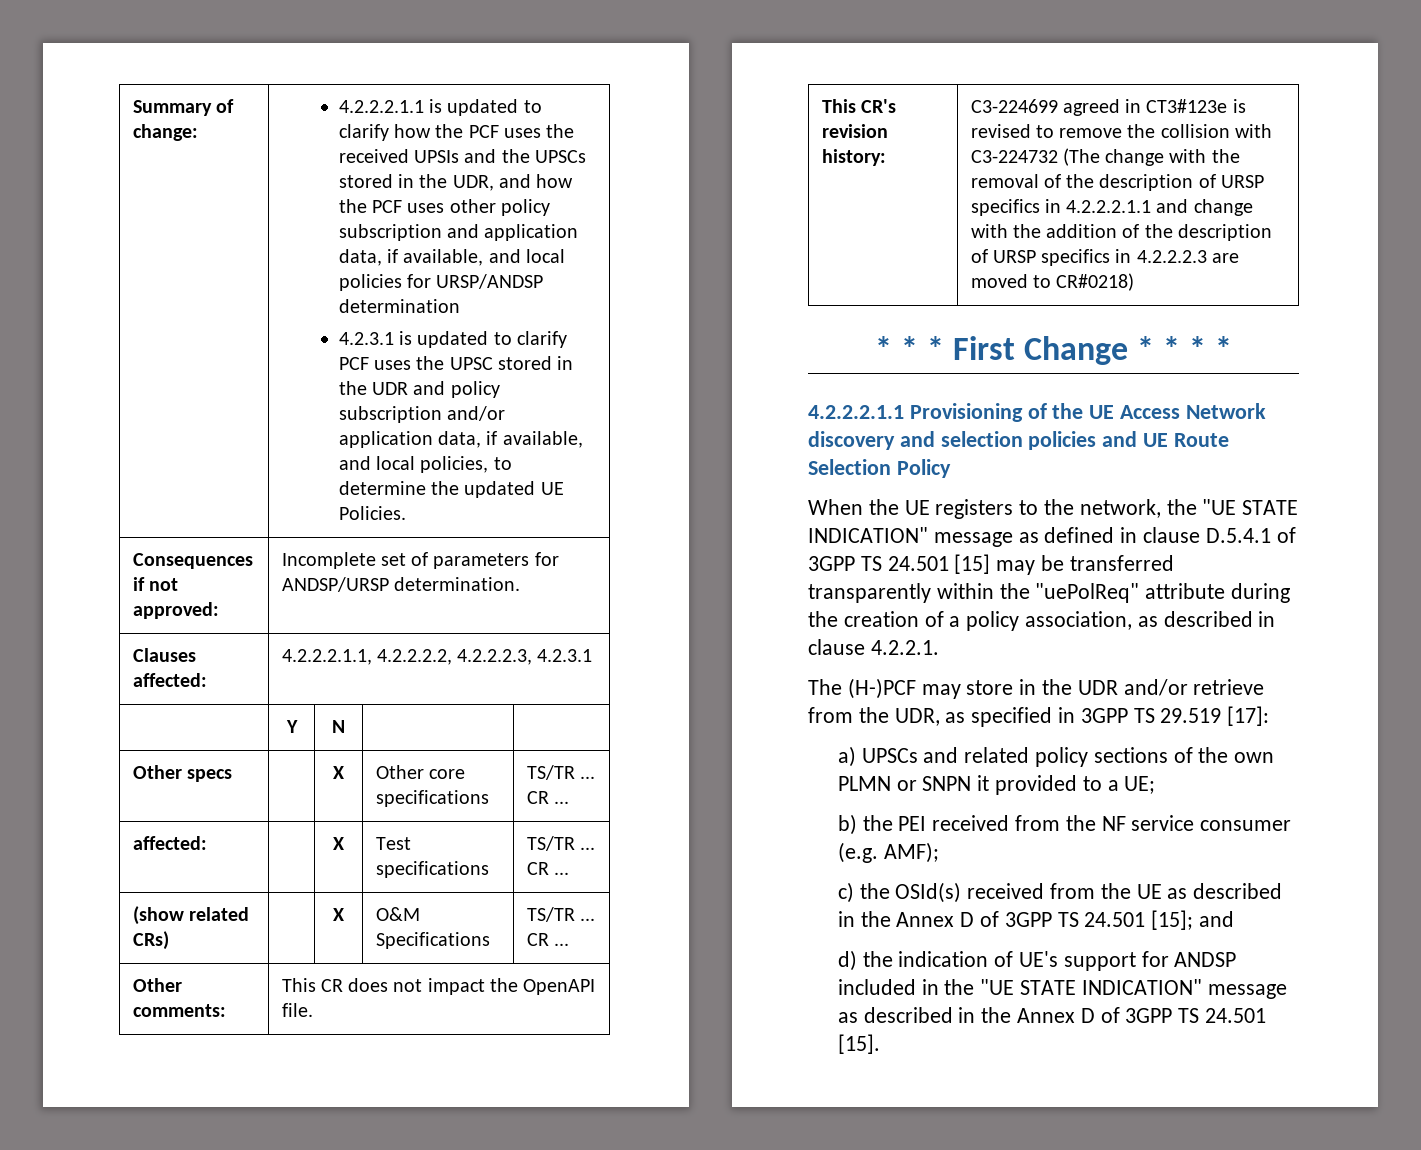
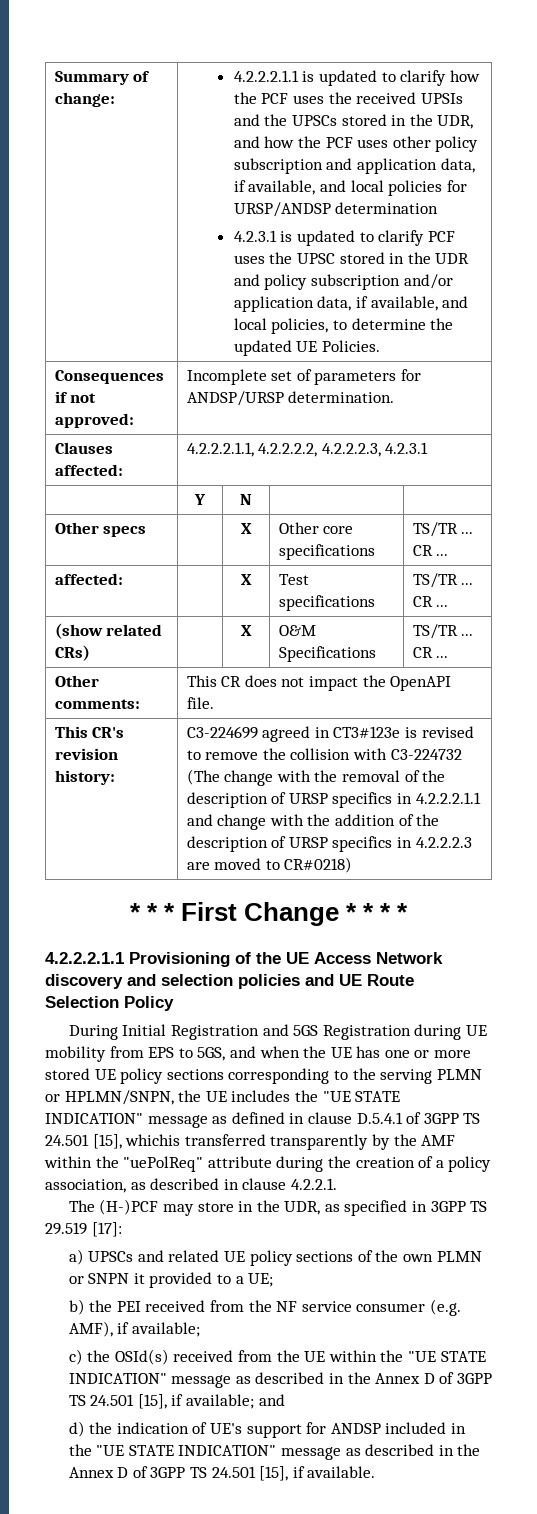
- When the UE registers to the network, the "UE STATE INDICATION" message as defined in clause D.5.4.1 of 3GPP TS 24.501 [15] may be transferred transparently within the "uePolReq" attribute during the creation of a policy association, as described in clause 4.2.2.1.
+ During Initial Registration and 5GS Registration during UE mobility from EPS to 5GS, and when the UE has one or more stored UE policy sections corresponding to the serving PLMN or HPLMN/SNPN, the UE includes the "UE STATE INDICATION" message as defined in clause D.5.4.1 of 3GPP TS 24.501 [15], whichis transferred transparently by the AMF within the "uePolReq" attribute during the creation of a policy association, as described in clause 4.2.2.1.
- The (H-)PCF may store in the UDR and/or retrieve from the UDR, as specified in 3GPP TS 29.519 [17]:
+ The (H-)PCF may store in the UDR, as specified in 3GPP TS 29.519 [17]:
- a) UPSCs and related policy sections of the own PLMN or SNPN it provided to a UE;
+ a) UPSCs and related UE policy sections of the own PLMN or SNPN it provided to a UE;
- b) the PEI received from the NF service consumer (e.g. AMF);
+ b) the PEI received from the NF service consumer (e.g. AMF), if available;
- c) the OSId(s) received from the UE as described in the Annex D of 3GPP TS 24.501 [15]; and
+ c) the OSId(s) received from the UE within the "UE STATE INDICATION" message as described in the Annex D of 3GPP TS 24.501 [15], if available; and
- d) the indication of UE's support for ANDSP included in the "UE STATE INDICATION" message as described in the Annex D of 3GPP TS 24.501 [15].
+ d) the indication of UE's support for ANDSP included in the "UE STATE INDICATION" message as described in the Annex D of 3GPP TS 24.501 [15], if available.

